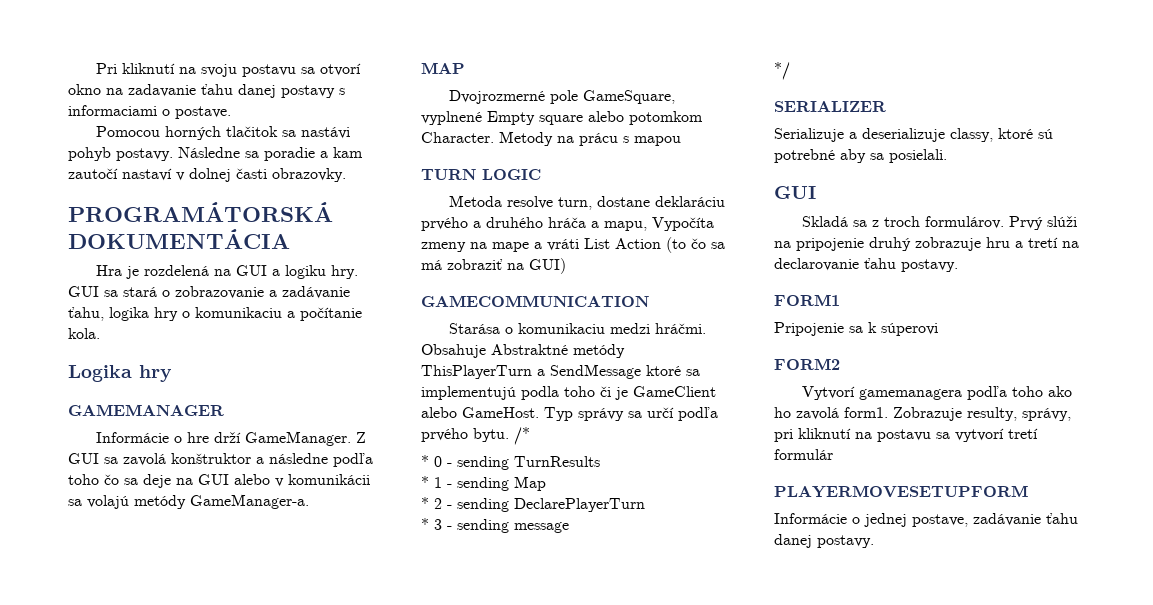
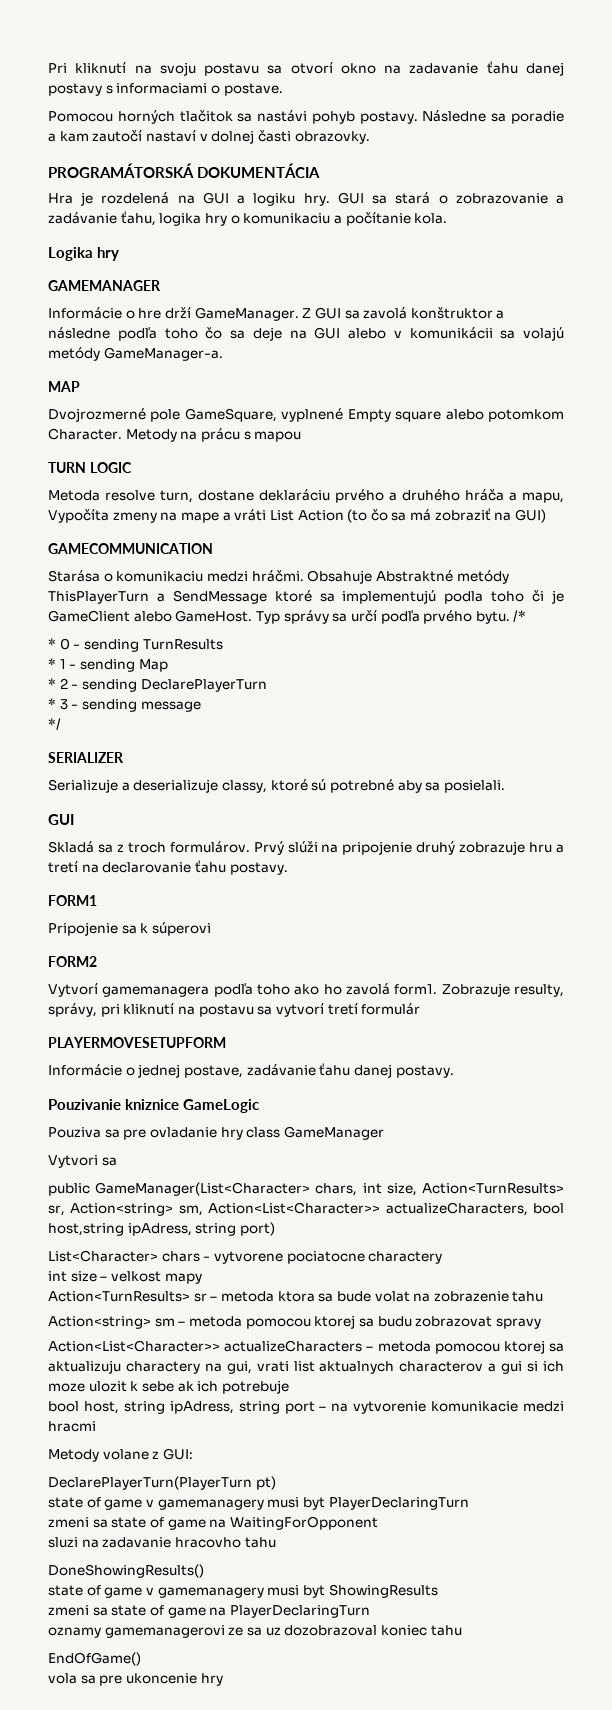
+ Pouzivanie kniznice GameLogic
+ Pouziva sa pre ovladanie hry class GameManager
+ Vytvori sa
+ public GameManager(List<Character> chars, int size, Action<TurnResults> sr, Action<string> sm, Action<List<Character>> actualizeCharacters, bool host,string ipAdress, string port)
+ List<Character> chars - vytvorene pociatocne charactery
+ int size – velkost mapy
+ Action<TurnResults> sr – metoda ktora sa bude volat na zobrazenie tahu
+ Action<string> sm – metoda pomocou ktorej sa budu zobrazovat spravy
+ Action<List<Character>> actualizeCharacters – metoda pomocou ktorej sa aktualizuju charactery na gui, vrati list aktualnych characterov a gui si ich moze ulozit k sebe ak ich potrebuje
+ bool host, string ipAdress, string port – na vytvorenie komunikacie medzi hracmi
+ Metody volane z GUI:
+ DeclarePlayerTurn(PlayerTurn pt)
+ state of game v gamemanagery musi byt PlayerDeclaringTurn
+ zmeni sa state of game na WaitingForOpponent
+ sluzi na zadavanie hracovho tahu
+ DoneShowingResults()
+ state of game v gamemanagery musi byt ShowingResults
+ zmeni sa state of game na PlayerDeclaringTurn
+ oznamy gamemanagerovi ze sa uz dozobrazoval koniec tahu
+ EndOfGame()
+ vola sa pre ukoncenie hry

